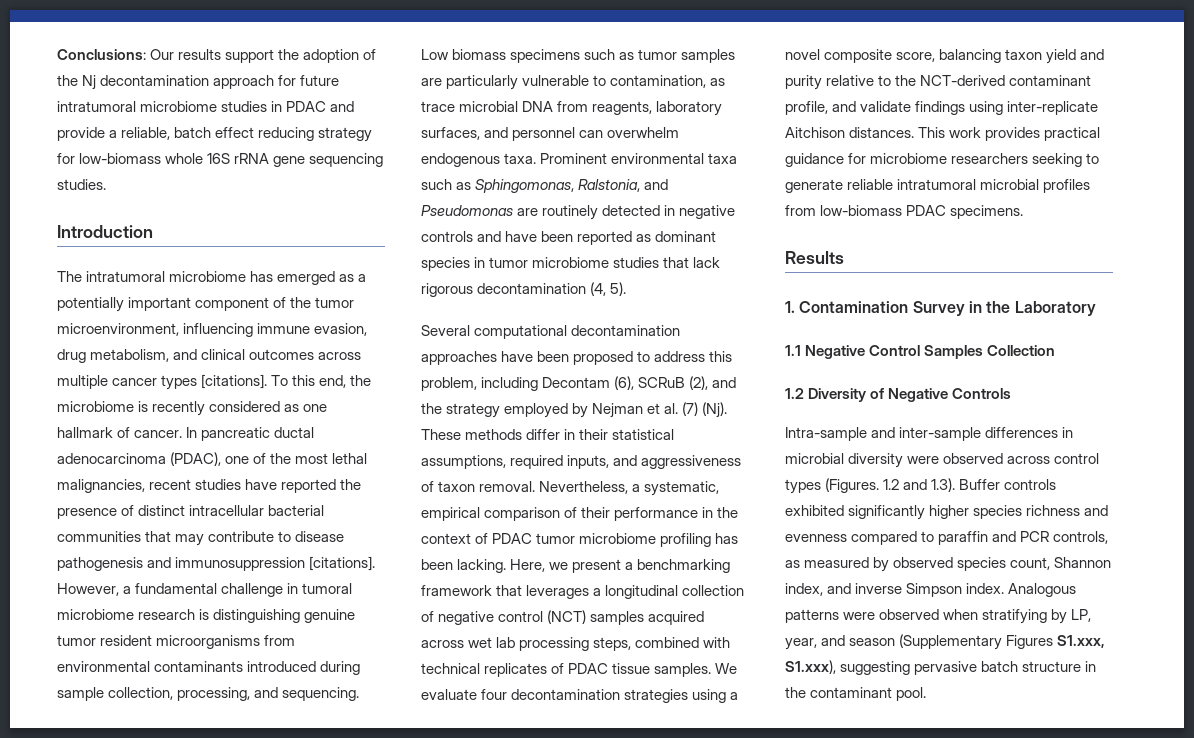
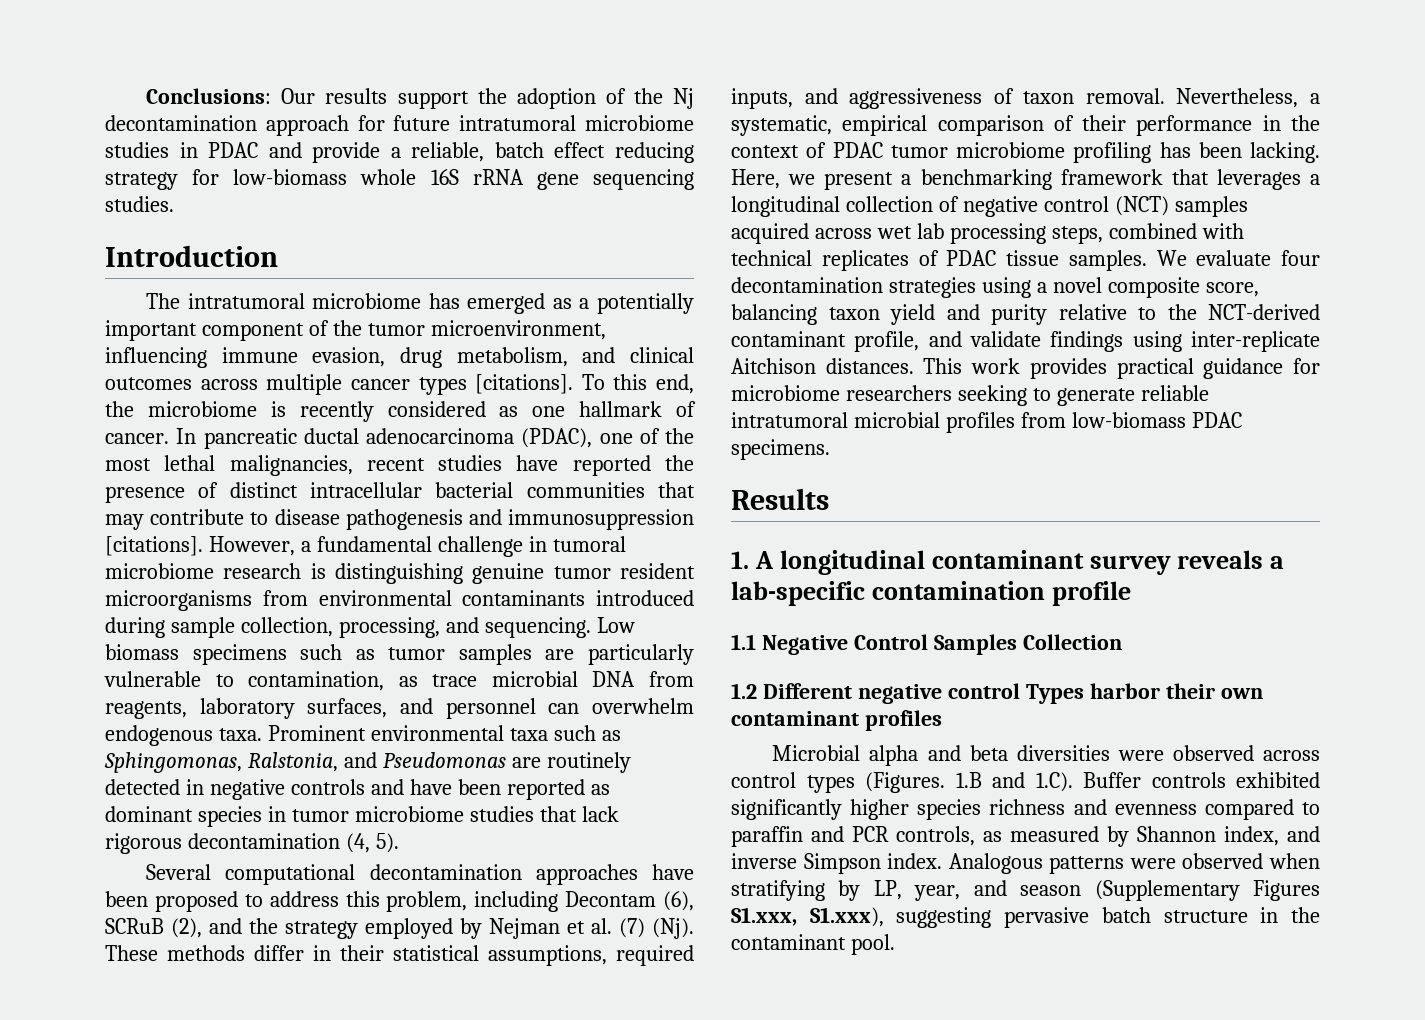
- 1. Contamination Survey in the Laboratory
+ 1. A longitudinal contaminant survey reveals a lab-specific contamination profile
- 1.2 Diversity of Negative Controls
- Intra-sample and inter-sample differences in microbial diversity were observed across control types (Figures.
+ 1.2 Different negative control Types harbor their own contaminant profiles
+ Microbial alpha and beta diversities were observed across control types (Figures.
- 1.2 and 1.3). Buffer controls exhibited significantly higher species richness and evenness compared to paraffin and PCR controls, as measured by observed species count, Shannon index, and inverse Simpson index.
+ 1.B and 1.C). Buffer controls exhibited significantly higher species richness and evenness compared to paraffin and PCR controls, as measured by Shannon index, and inverse Simpson index.

